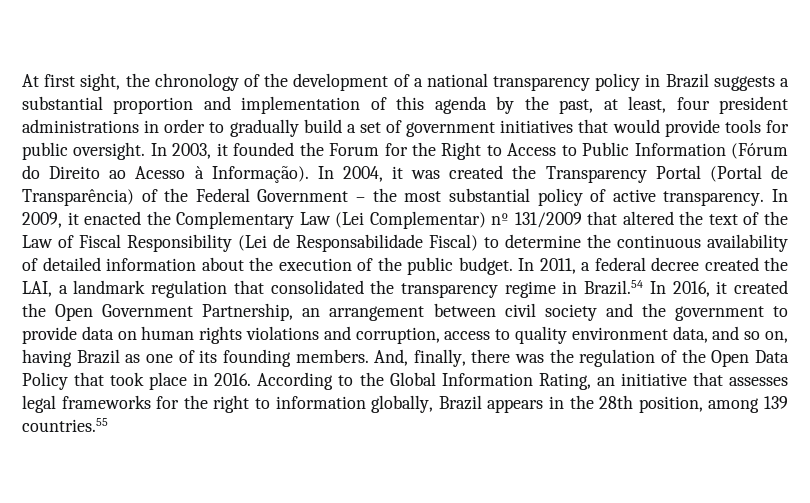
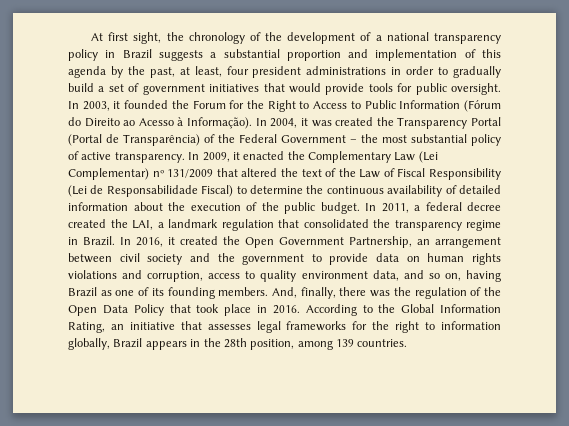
- In 2011, a federal decree created the LAI, a landmark regulation that consolidated the transparency regime in Brazil.54 In 2016, it created the Open Government Partnership, an arrangement between civil society and the government to provide data on human rights violations and corruption, access to quality environment data, and so on, having Brazil as one of its founding members.
+ In 2011, a federal decree created the LAI, a landmark regulation that consolidated the transparency regime in Brazil. In 2016, it created the Open Government Partnership, an arrangement between civil society and the government to provide data on human rights violations and corruption, access to quality environment data, and so on, having Brazil as one of its founding members.
- According to the Global Information Rating, an initiative that assesses legal frameworks for the right to information globally, Brazil appears in the 28th position, among 139 countries.55
+ According to the Global Information Rating, an initiative that assesses legal frameworks for the right to information globally, Brazil appears in the 28th position, among 139 countries.

